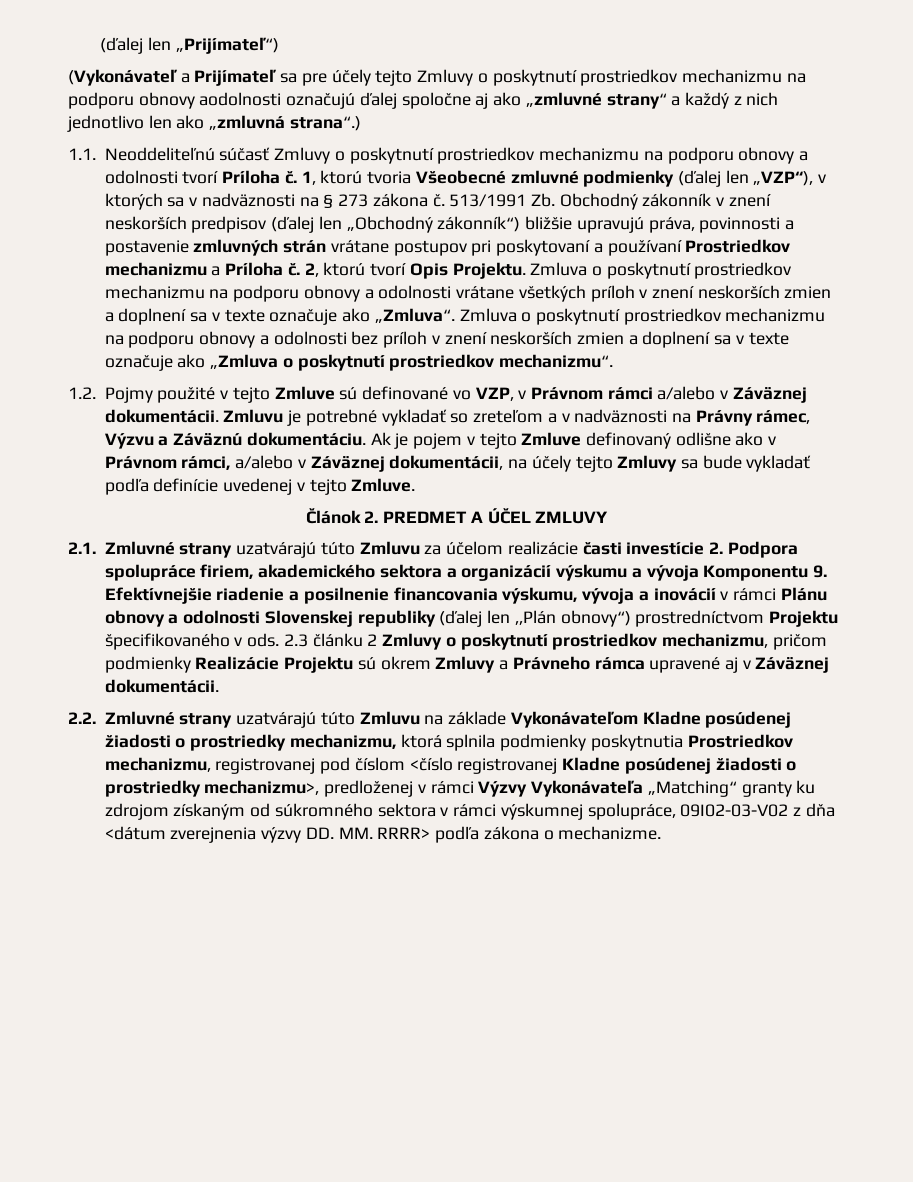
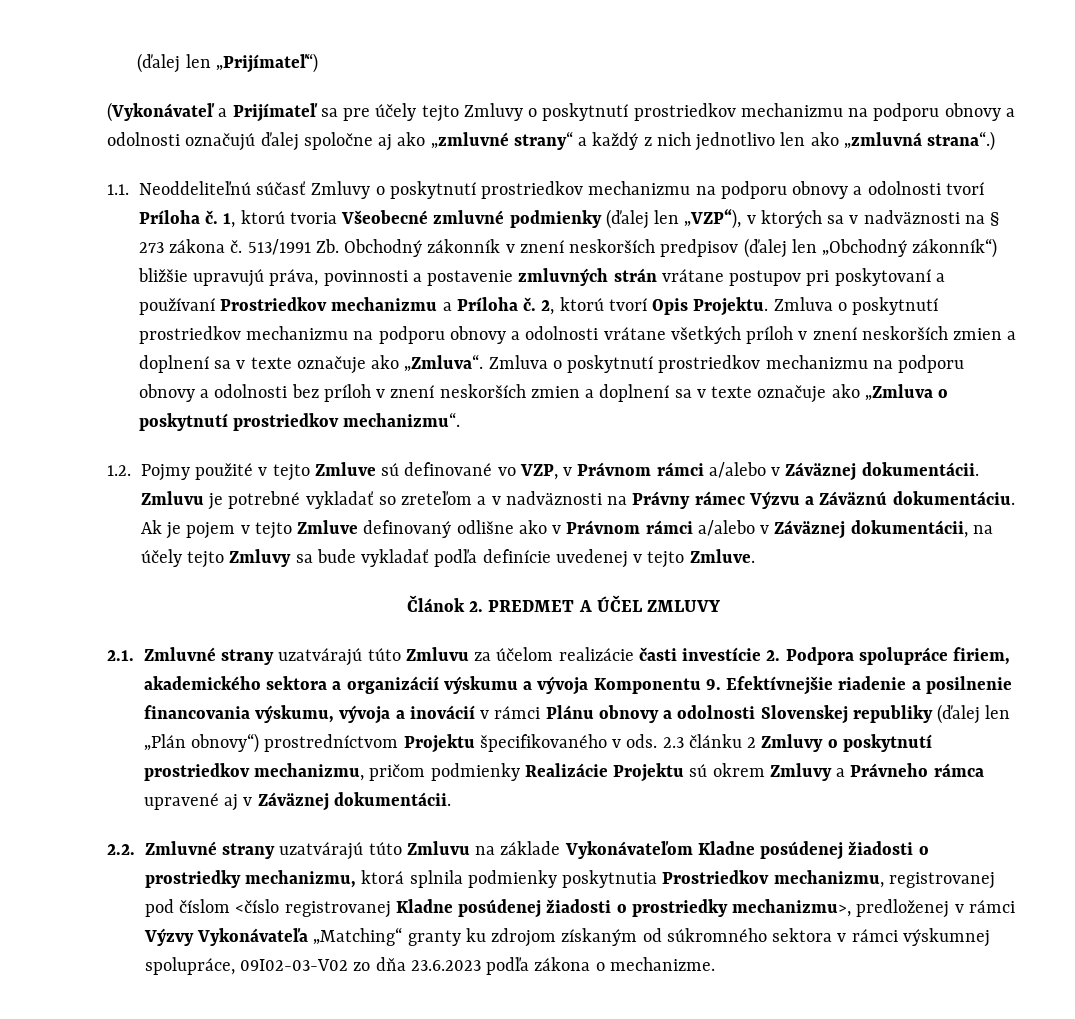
- (Vykonávateľ a Prijímateľ sa pre účely tejto Zmluvy o poskytnutí prostriedkov mechanizmu na podporu obnovy aodolnosti označujú ďalej spoločne aj ako „zmluvné strany“ a každý z nich jednotlivo len ako „zmluvná strana“.)
+ (Vykonávateľ a Prijímateľ sa pre účely tejto Zmluvy o poskytnutí prostriedkov mechanizmu na podporu obnovy a odolnosti označujú ďalej spoločne aj ako „zmluvné strany“ a každý z nich jednotlivo len ako „zmluvná strana“.)
- Zmluvu je potrebné vykladať so zreteľom a v nadväznosti na Právny rámec, Výzvu a Záväznú dokumentáciu.
+ Zmluvu je potrebné vykladať so zreteľom a v nadväznosti na Právny rámec Výzvu a Záväznú dokumentáciu.
- Ak je pojem v tejto Zmluve definovaný odlišne ako v Právnom rámci, a/alebo v Záväznej dokumentácii, na účely tejto Zmluvy sa bude vykladať podľa definície uvedenej v tejto Zmluve.
+ Ak je pojem v tejto Zmluve definovaný odlišne ako v Právnom rámci a/alebo v Záväznej dokumentácii, na účely tejto Zmluvy sa bude vykladať podľa definície uvedenej v tejto Zmluve.
- 2.1. Zmluvné strany uzatvárajú túto Zmluvu za účelom realizácie časti investície 2. Podpora spolupráce firiem, akademického sektora a organizácií výskumu a vývoja Komponentu 9. Efektívnejšie riadenie a posilnenie financovania výskumu, vývoja a inovácií v rámci Plánu obnovy a odolnosti Slovenskej republiky (ďalej len ,,Plán obnovy“) prostredníctvom Projektu špecifikovaného v ods.
+ 2.1. Zmluvné strany uzatvárajú túto Zmluvu za účelom realizácie časti investície 2. Podpora spolupráce firiem, akademického sektora a organizácií výskumu a vývoja Komponentu 9. Efektívnejšie riadenie a posilnenie financovania výskumu, vývoja a inovácií v rámci Plánu obnovy a odolnosti Slovenskej republiky (ďalej len „Plán obnovy“) prostredníctvom Projektu špecifikovaného v ods.
- 2.2. Zmluvné strany uzatvárajú túto Zmluvu na základe Vykonávateľom Kladne posúdenej žiadosti o prostriedky mechanizmu, ktorá splnila podmienky poskytnutia Prostriedkov mechanizmu, registrovanej pod číslom <číslo registrovanej Kladne posúdenej žiadosti o prostriedky mechanizmu>, predloženej v rámci Výzvy Vykonávateľa „Matching“ granty ku zdrojom získaným od súkromného sektora v rámci výskumnej spolupráce, 09I02-03-V02 z dňa <dátum zverejnenia výzvy DD. MM. RRRR> podľa zákona o mechanizme.
+ 2.2. Zmluvné strany uzatvárajú túto Zmluvu na základe Vykonávateľom Kladne posúdenej žiadosti o prostriedky mechanizmu, ktorá splnila podmienky poskytnutia Prostriedkov mechanizmu, registrovanej pod číslom <číslo registrovanej Kladne posúdenej žiadosti o prostriedky mechanizmu>, predloženej v rámci Výzvy Vykonávateľa „Matching“ granty ku zdrojom získaným od súkromného sektora v rámci výskumnej spolupráce, 09I02-03-V02 zo dňa 23.6.2023 podľa zákona o mechanizme.

